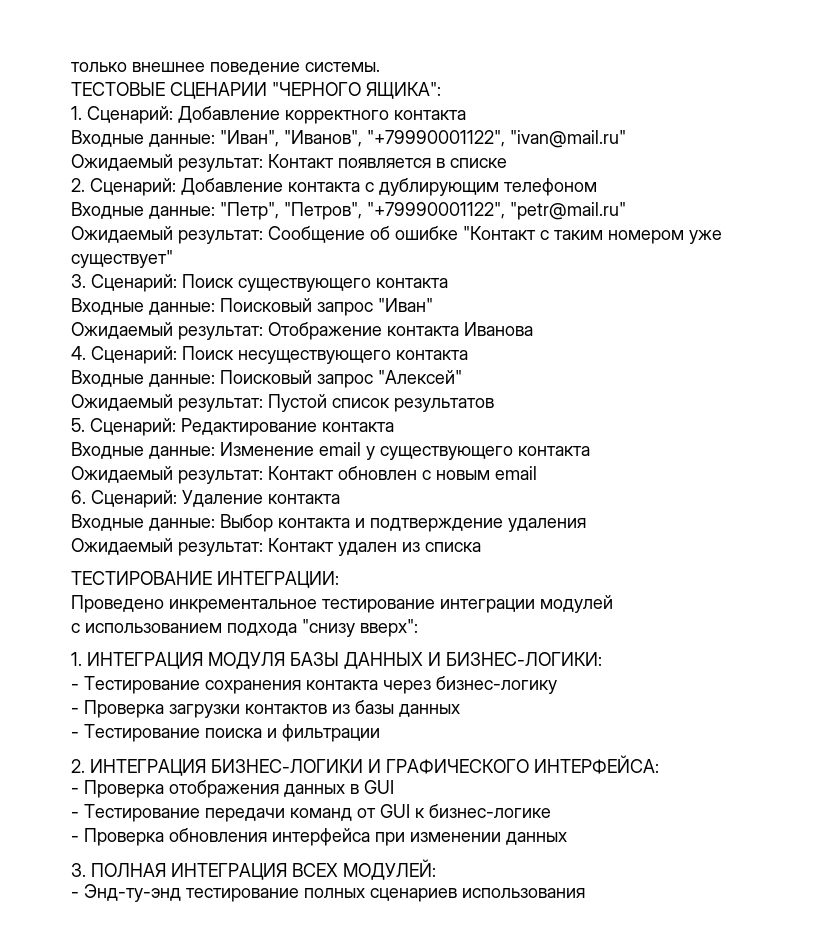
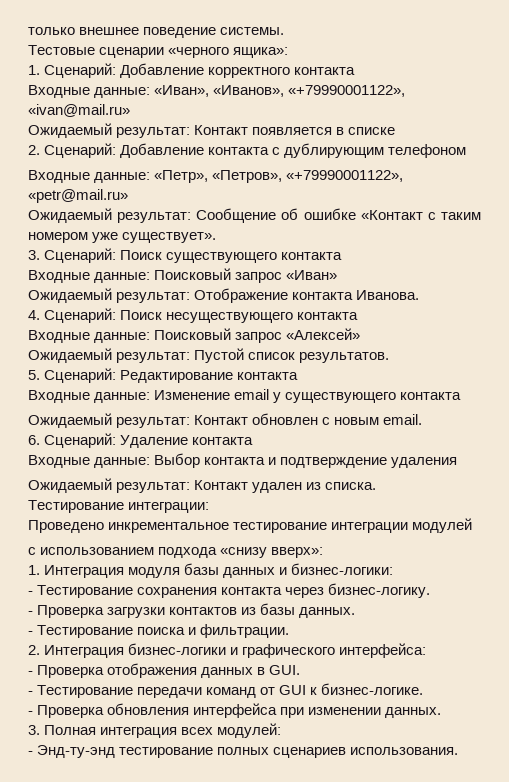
- ТЕСТОВЫЕ СЦЕНАРИИ "ЧЕРНОГО ЯЩИКА":
+ Тестовые сценарии «черного ящика»:
- Входные данные: "Иван", "Иванов", "+79990001122", "ivan@mail.ru"
+ Входные данные: «Иван», «Иванов», «+79990001122», «ivan@mail.ru»
- Входные данные: "Петр", "Петров", "+79990001122", "petr@mail.ru"
+ Входные данные: «Петр», «Петров», «+79990001122», «petr@mail.ru»
- Ожидаемый результат: Сообщение об ошибке "Контакт с таким номером уже существует"
+ Ожидаемый результат: Сообщение об ошибке «Контакт с таким номером уже существует».
- Входные данные: Поисковый запрос "Иван"
+ Входные данные: Поисковый запрос «Иван»
- Ожидаемый результат: Отображение контакта Иванова
+ Ожидаемый результат: Отображение контакта Иванова.
- Входные данные: Поисковый запрос "Алексей"
+ Входные данные: Поисковый запрос «Алексей»
- Ожидаемый результат: Пустой список результатов
+ Ожидаемый результат: Пустой список результатов.
- Ожидаемый результат: Контакт обновлен с новым email
+ Ожидаемый результат: Контакт обновлен с новым email.
- Ожидаемый результат: Контакт удален из списка
- ТЕСТИРОВАНИЕ ИНТЕГРАЦИИ:
+ Ожидаемый результат: Контакт удален из списка.
+ Тестирование интеграции:
- с использованием подхода "снизу вверх":
- 1. ИНТЕГРАЦИЯ МОДУЛЯ БАЗЫ ДАННЫХ И БИЗНЕС-ЛОГИКИ:
+ с использованием подхода «снизу вверх»:
+ 1. Интеграция модуля базы данных и бизнес-логики:
- - Тестирование сохранения контакта через бизнес-логику
+ - Тестирование сохранения контакта через бизнес-логику.
- - Проверка загрузки контактов из базы данных
+ - Проверка загрузки контактов из базы данных.
- - Тестирование поиска и фильтрации
- 2. ИНТЕГРАЦИЯ БИЗНЕС-ЛОГИКИ И ГРАФИЧЕСКОГО ИНТЕРФЕЙСА:
+ - Тестирование поиска и фильтрации.
+ 2. Интеграция бизнес-логики и графического интерфейса:
- - Проверка отображения данных в GUI
+ - Проверка отображения данных в GUI.
- - Тестирование передачи команд от GUI к бизнес-логике
+ - Тестирование передачи команд от GUI к бизнес-логике.
- - Проверка обновления интерфейса при изменении данных
- 3. ПОЛНАЯ ИНТЕГРАЦИЯ ВСЕХ МОДУЛЕЙ:
+ - Проверка обновления интерфейса при изменении данных.
+ 3. Полная интеграция всех модулей:
- - Энд-ту-энд тестирование полных сценариев использования
+ - Энд-ту-энд тестирование полных сценариев использования.

